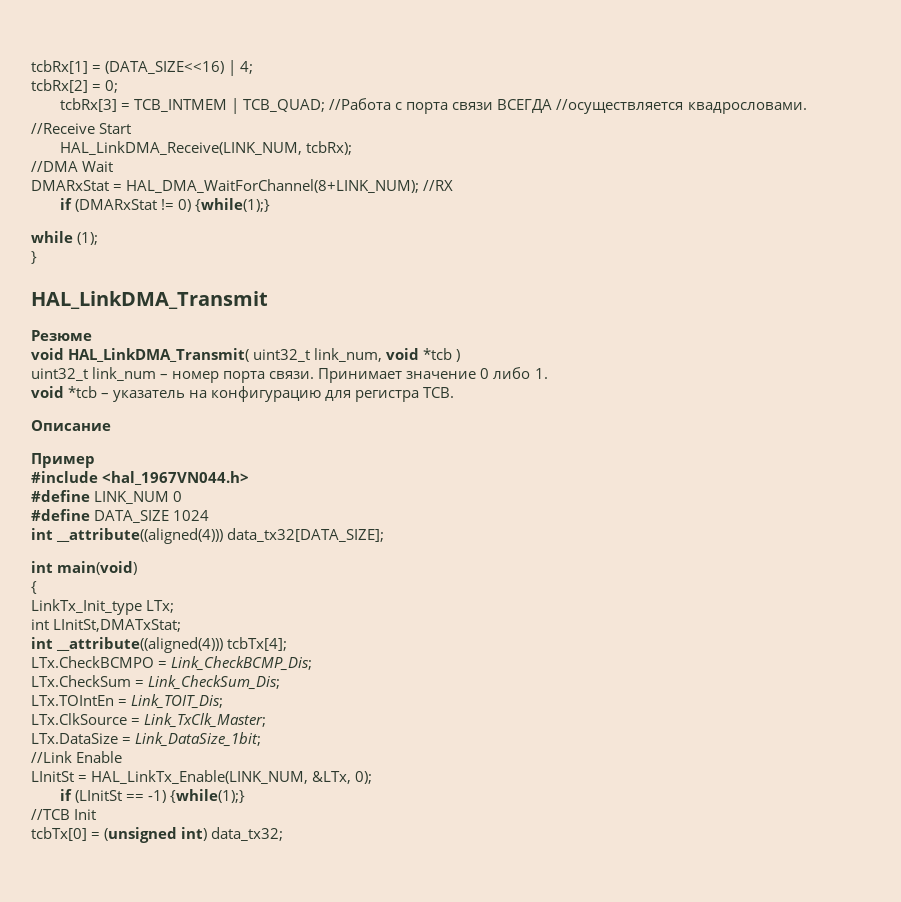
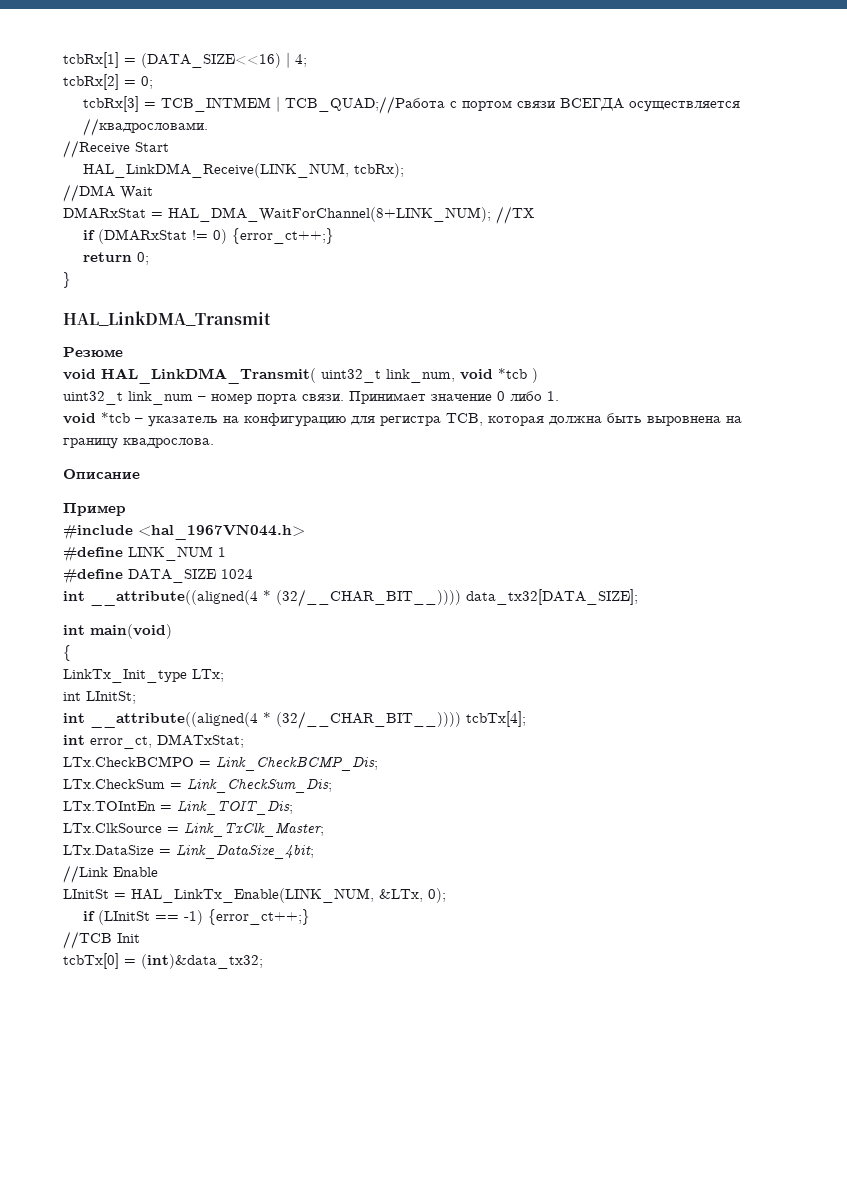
- tcbRx[3] = TCB_INTMEM | TCB_QUAD; //Работа с порта связи ВСЕГДА //осуществляется квадрословами.
+ tcbRx[3] = TCB_INTMEM | TCB_QUAD;//Работа с портом связи ВСЕГДА осуществляется //квадрословами.
- DMARxStat = HAL_DMA_WaitForChannel(8+LINK_NUM); //RX
+ DMARxStat = HAL_DMA_WaitForChannel(8+LINK_NUM); //TX
- if (DMARxStat != 0) {while(1);}
- while (1);
+ if (DMARxStat != 0) {error_ct++;}
+ return 0;
- void *tcb – указатель на конфигурацию для регистра TCB.
+ void *tcb – указатель на конфигурацию для регистра TCB, которая должна быть выровнена на границу квадрослова.
- #define LINK_NUM 0
+ #define LINK_NUM 1
- int __attribute((aligned(4))) data_tx32[DATA_SIZE];
+ int __attribute((aligned(4 * (32/__CHAR_BIT__)))) data_tx32[DATA_SIZE];
- int LInitSt,DMATxStat;
- int __attribute((aligned(4))) tcbTx[4];
+ int LInitSt;
+ int __attribute((aligned(4 * (32/__CHAR_BIT__)))) tcbTx[4];
+ int error_ct, DMATxStat;
- LTx.DataSize = Link_DataSize_1bit;
+ LTx.DataSize = Link_DataSize_4bit;
- if (LInitSt == -1) {while(1);}
+ if (LInitSt == -1) {error_ct++;}
- tcbTx[0] = (unsigned int) data_tx32;
+ tcbTx[0] = (int)&data_tx32;

